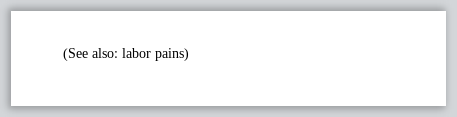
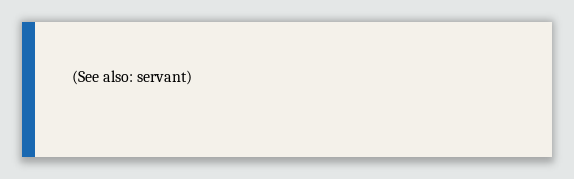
- (See also: labor pains)
+ (See also: servant)

